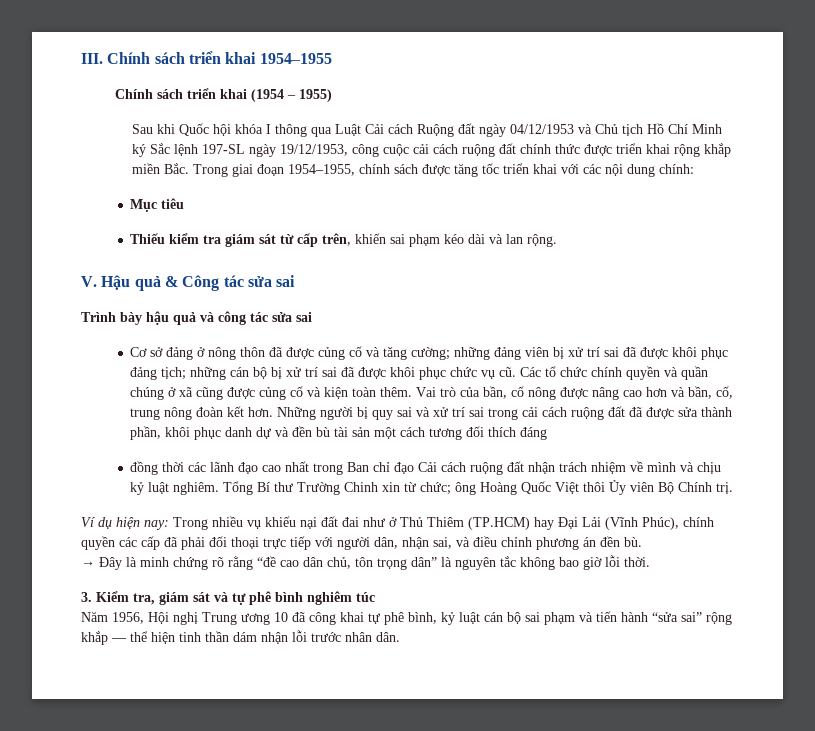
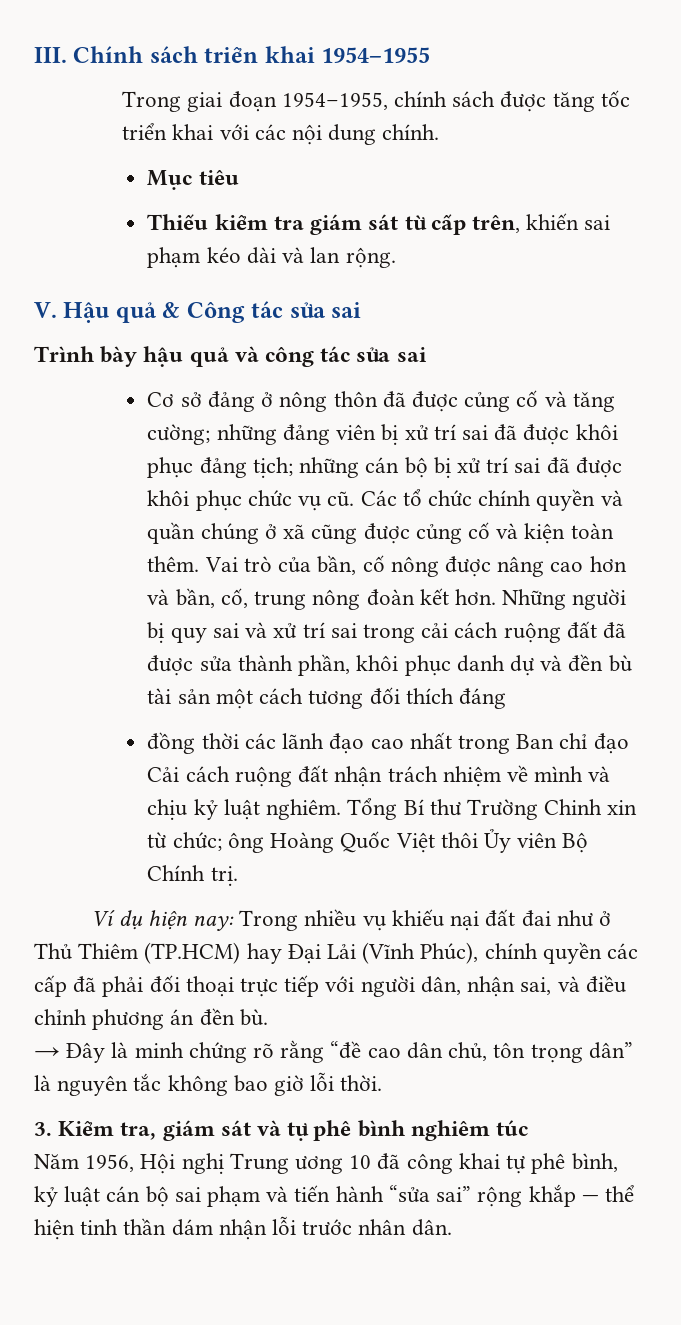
- Chính sách triển khai (1954 – 1955)
- Sau khi Quốc hội khóa I thông qua Luật Cải cách Ruộng đất ngày 04/12/1953 và Chủ tịch Hồ Chí Minh ký Sắc lệnh 197-SL ngày 19/12/1953, công cuộc cải cách ruộng đất chính thức được triển khai rộng khắp miền Bắc. Trong giai đoạn 1954–1955, chính sách được tăng tốc triển khai với các nội dung chính:
+ Trong giai đoạn 1954–1955, chính sách được tăng tốc triển khai với các nội dung chính.

